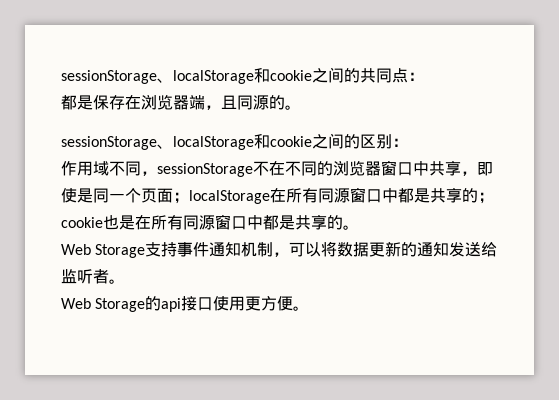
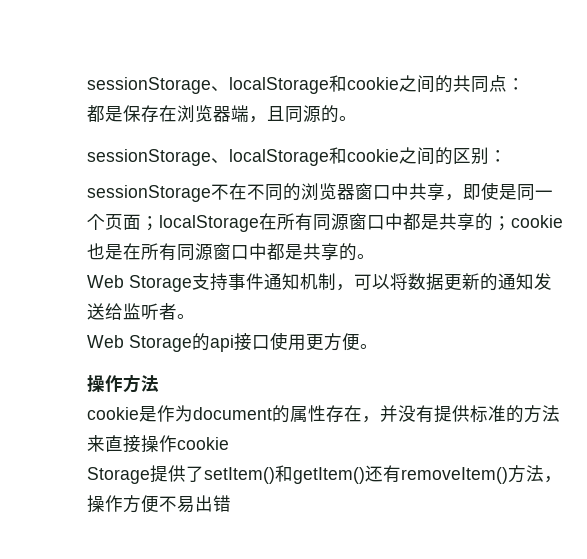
- 作用域不同，sessionStorage不在不同的浏览器窗口中共享，即使是同一个页面；localStorage在所有同源窗口中都是共享的；cookie也是在所有同源窗口中都是共享的。
+ sessionStorage不在不同的浏览器窗口中共享，即使是同一个页面；localStorage在所有同源窗口中都是共享的；cookie也是在所有同源窗口中都是共享的。
+ 操作方法
+ cookie是作为document的属性存在，并没有提供标准的方法来直接操作cookie
+ Storage提供了setItem()和getItem()还有removeItem()方法，操作方便不易出错

